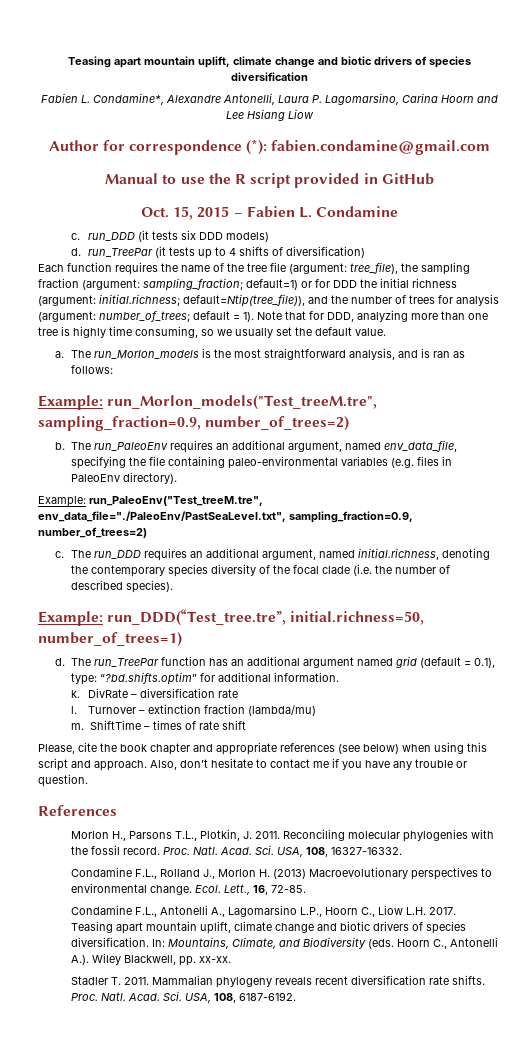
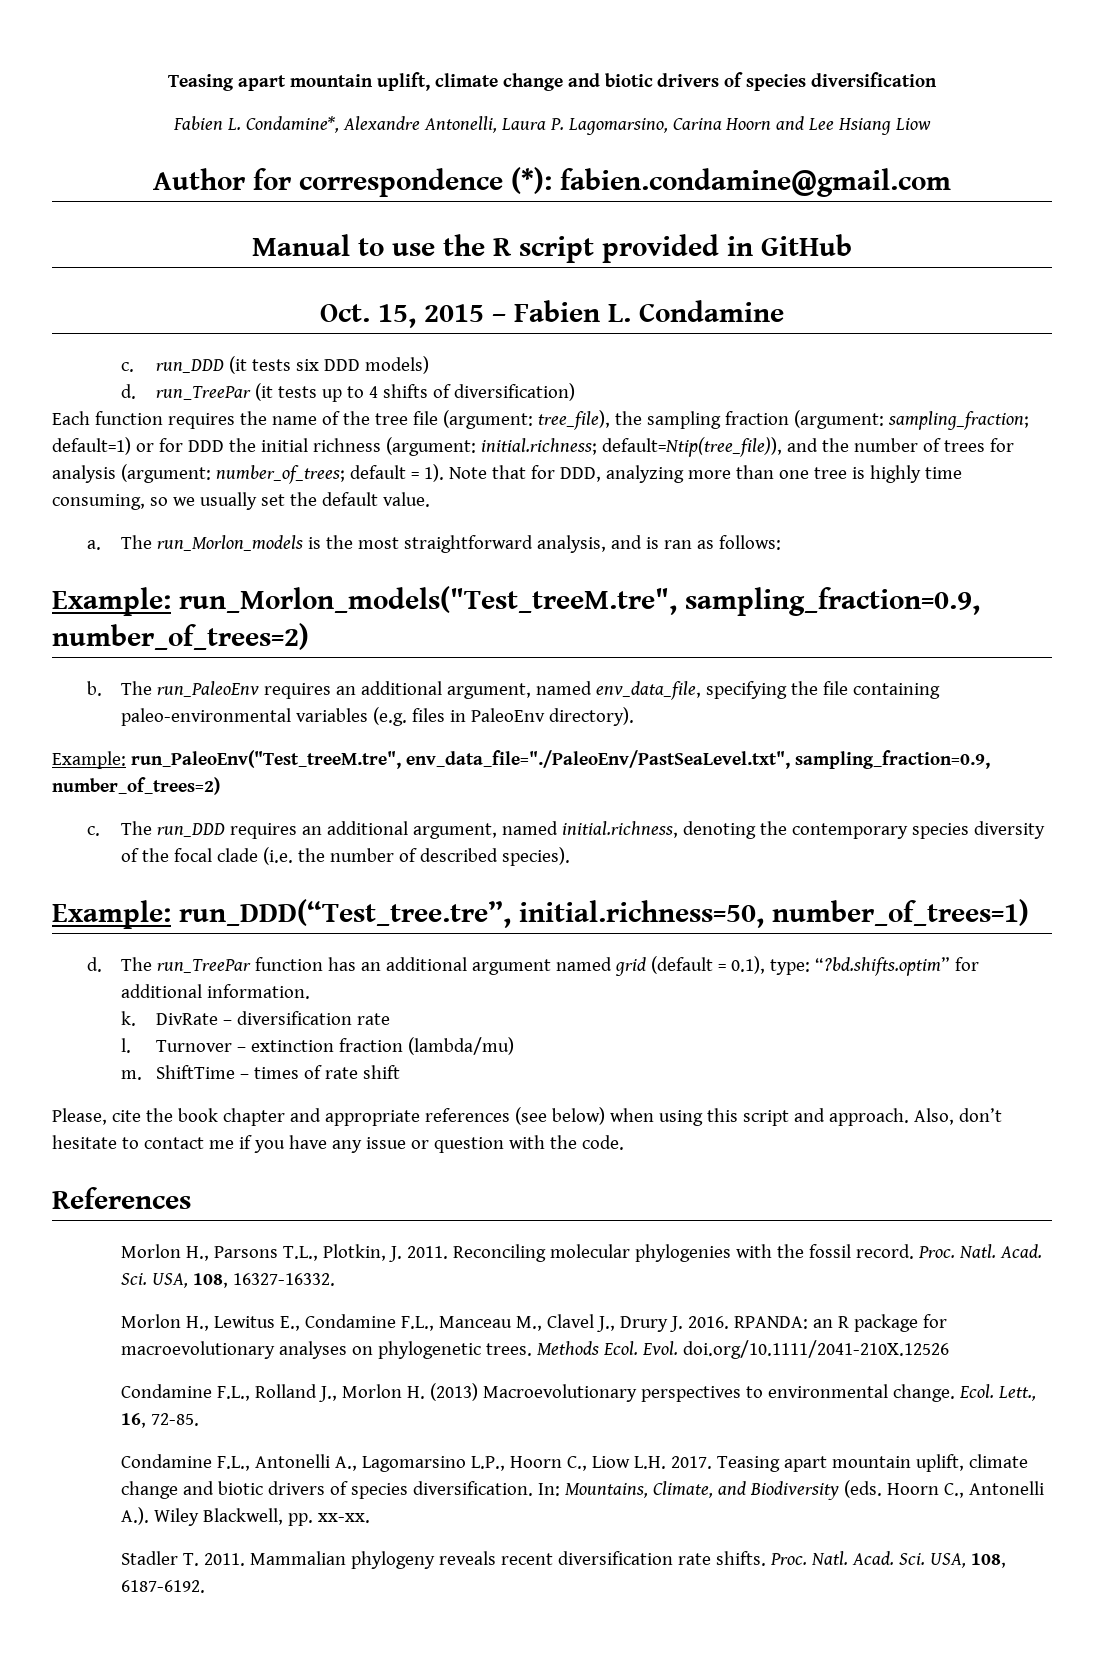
- Also, don’t hesitate to contact me if you have any trouble or question.
+ Also, don’t hesitate to contact me if you have any issue or question with the code.
+ Morlon H., Lewitus E., Condamine F.L., Manceau M., Clavel J., Drury J. 2016. RPANDA: an R package for macroevolutionary analyses on phylogenetic trees. Methods Ecol. Evol. doi.org/10.1111/2041-210X.12526

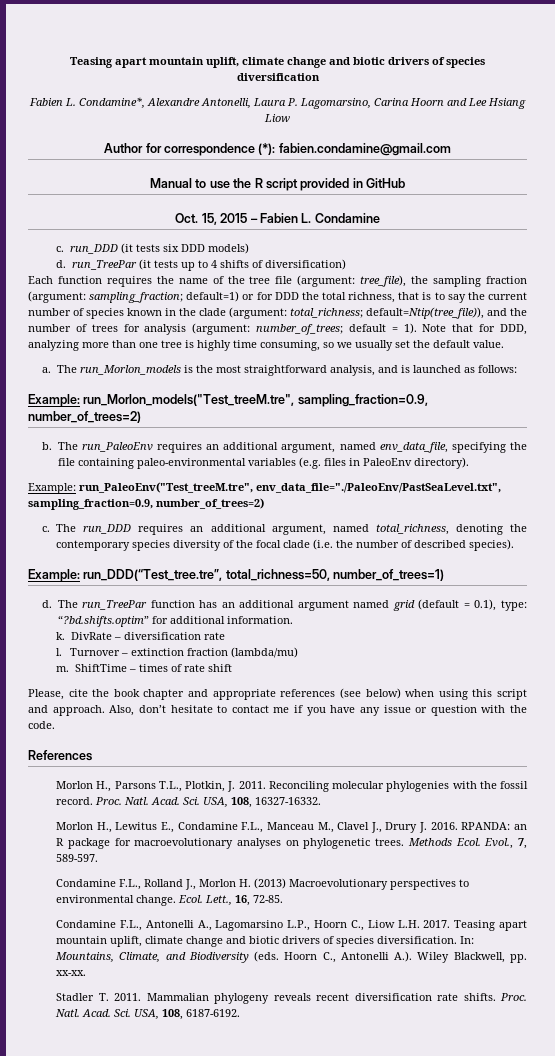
- Each function requires the name of the tree file (argument: tree_file), the sampling fraction (argument: sampling_fraction; default=1) or for DDD the initial richness (argument: initial.richness; default=Ntip(tree_file)), and the number of trees for analysis (argument: number_of_trees; default = 1).
+ Each function requires the name of the tree file (argument: tree_file), the sampling fraction (argument: sampling_fraction; default=1) or for DDD the total richness, that is to say the current number of species known in the clade (argument: total_richness; default=Ntip(tree_file)), and the number of trees for analysis (argument: number_of_trees; default = 1).
- The run_Morlon_models is the most straightforward analysis, and is ran as follows:
+ The run_Morlon_models is the most straightforward analysis, and is launched as follows:
- The run_DDD requires an additional argument, named initial.richness, denoting the contemporary species diversity of the focal clade (i.e. the number of described species).
+ The run_DDD requires an additional argument, named total_richness, denoting the contemporary species diversity of the focal clade (i.e. the number of described species).
- Example: run_DDD(“Test_tree.tre”, initial.richness=50, number_of_trees=1)
+ Example: run_DDD(“Test_tree.tre”, total_richness=50, number_of_trees=1)
- Evol. doi.org/10.1111/2041-210X.12526
+ Evol., 7, 589-597.

